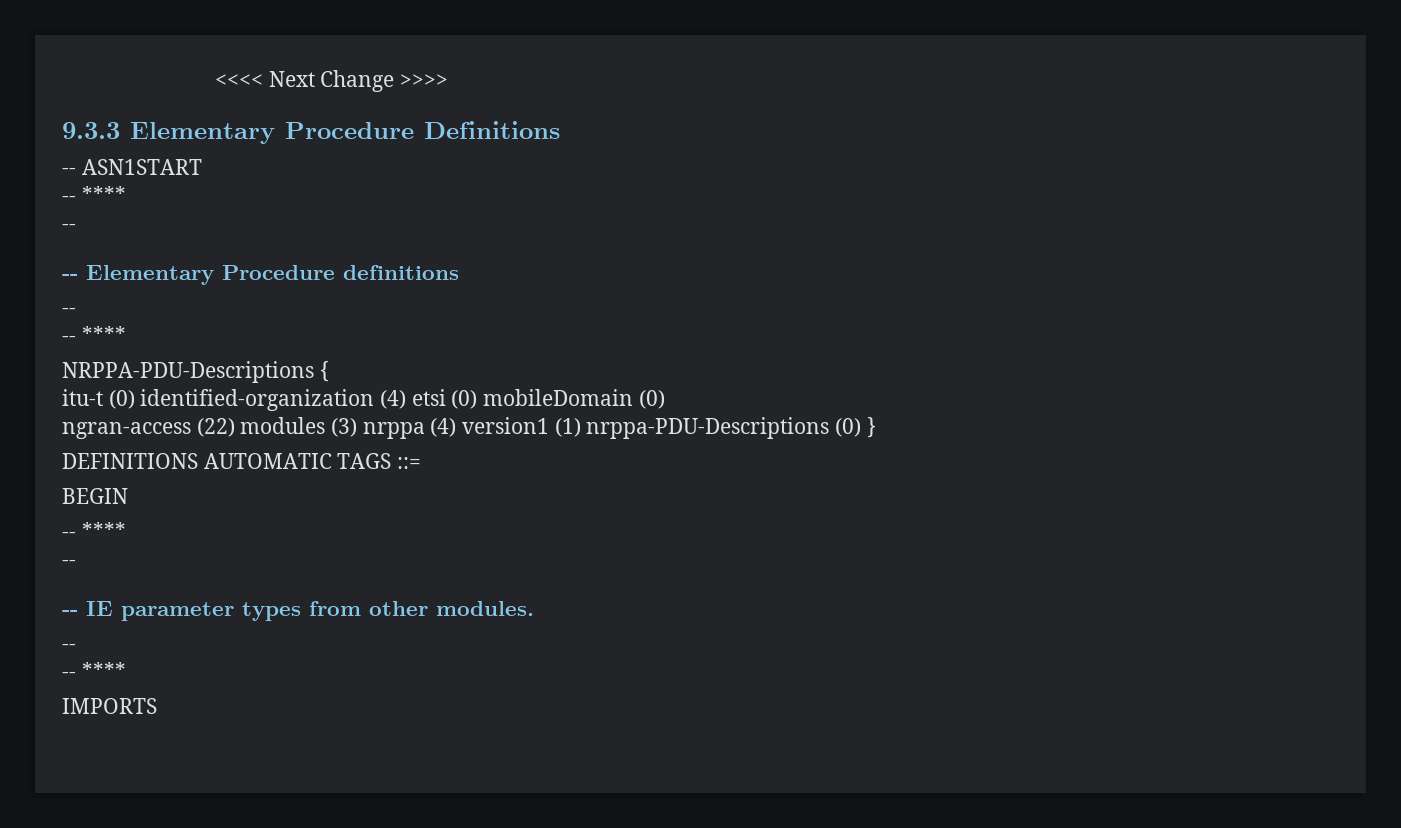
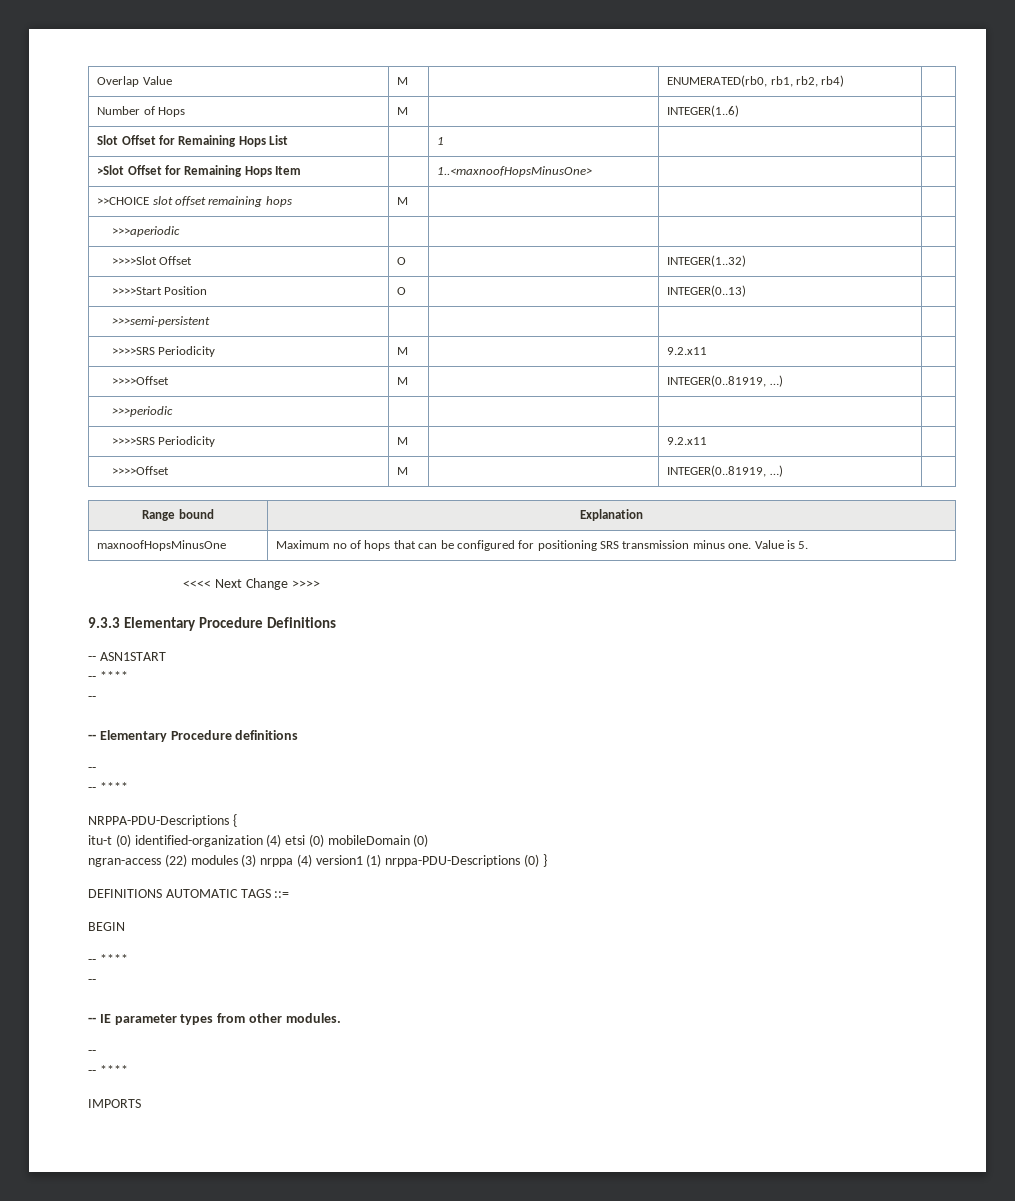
+ Overlap Value | M | | ENUMERATED(rb0, rb1, rb2, rb4) |
+ Number of Hops | M | | INTEGER(1..6) |
+ Slot Offset for Remaining Hops List | | 1 | |
+ >Slot Offset for Remaining Hops Item | | 1..<maxnoofHopsMinusOne> | |
+ >>CHOICE slot offset remaining hops | M | | |
+ >>>aperiodic | | | |
+ >>>>Slot Offset | O | | INTEGER(1..32) |
+ >>>>Start Position | O | | INTEGER(0..13) |
+ >>>semi-persistent | | | |
+ >>>>SRS Periodicity | M | | 9.2.x11 |
+ >>>>Offset | M | | INTEGER(0..81919, …) |
+ >>>periodic | | | |
+ >>>>SRS Periodicity | M | | 9.2.x11 |
+ >>>>Offset | M | | INTEGER(0..81919, …) |
+ Range bound | Explanation
+ maxnoofHopsMinusOne | Maximum no of hops that can be configured for positioning SRS transmission minus one. Value is 5.

